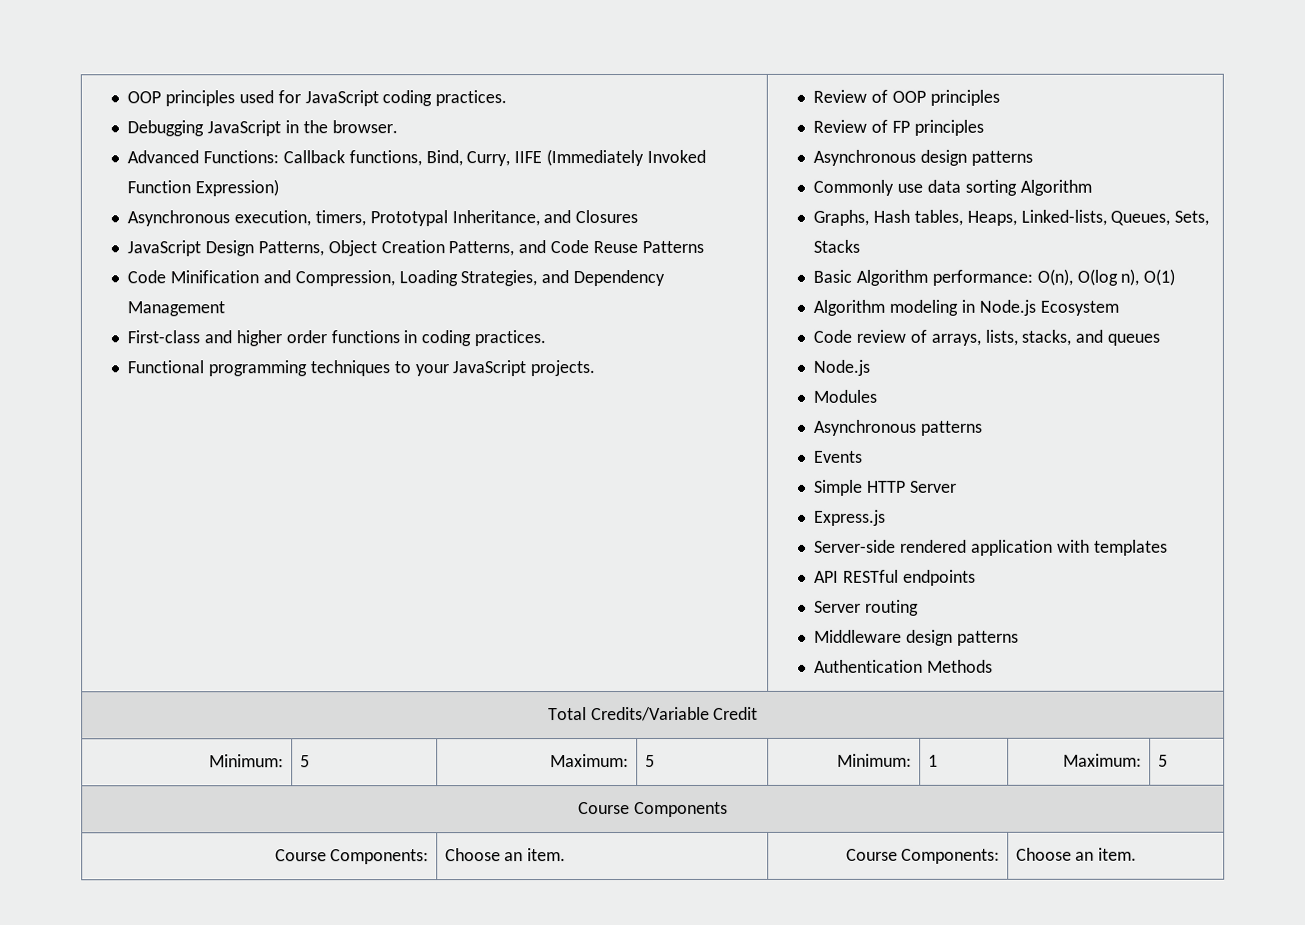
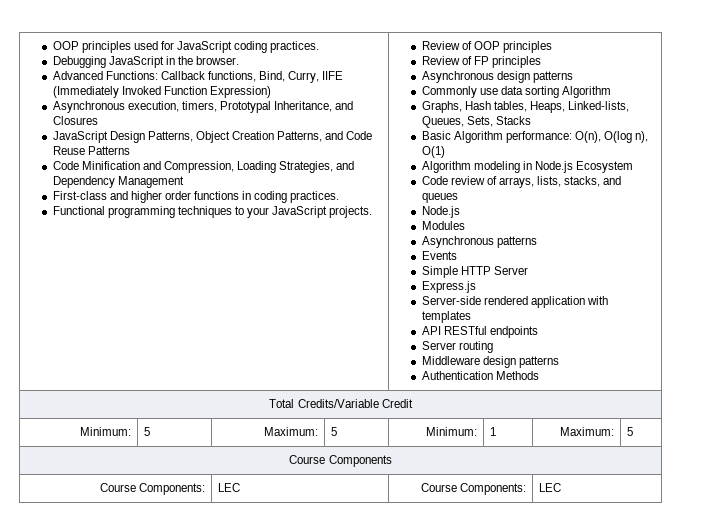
- Course Components: | Choose an item. | Course Components: | Choose an item.
+ Course Components: | LEC | Course Components: | LEC

